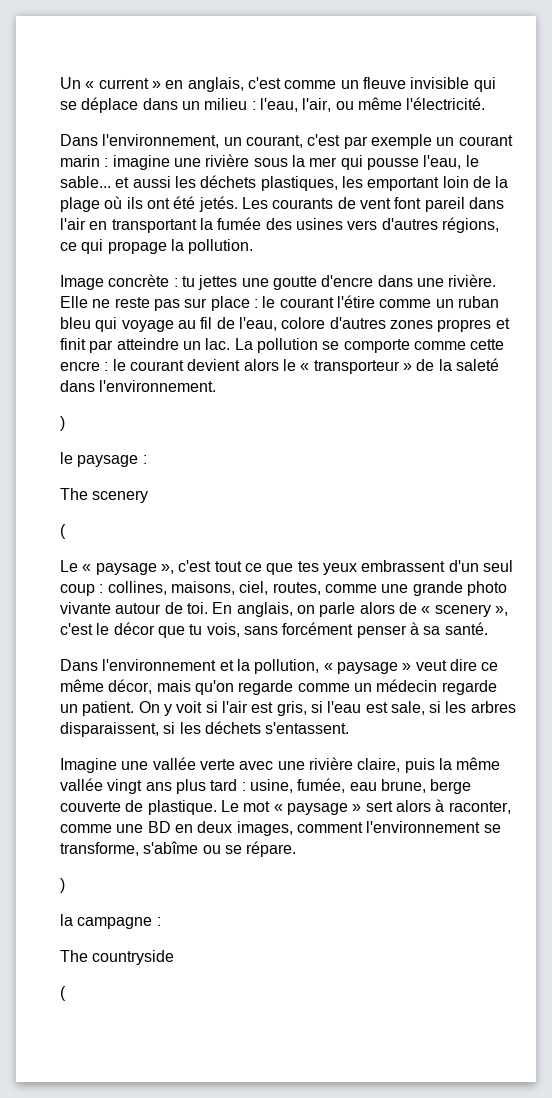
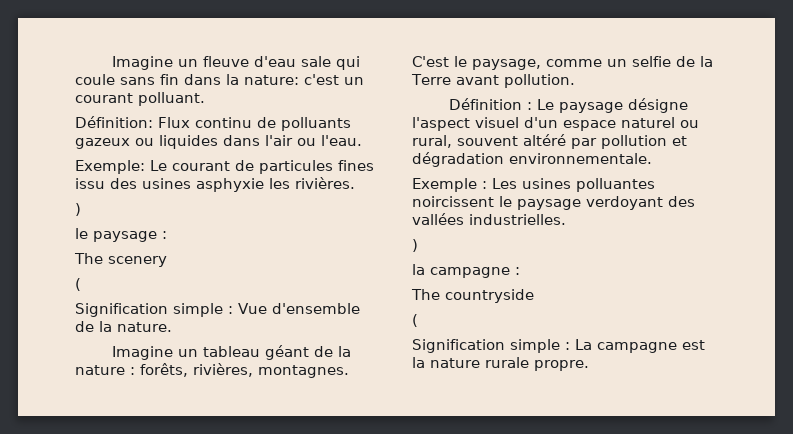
- Un « current » en anglais, c'est comme un fleuve invisible qui se déplace dans un milieu : l'eau, l'air, ou même l'électricité.
- Dans l'environnement, un courant, c'est par exemple un courant marin : imagine une rivière sous la mer qui pousse l'eau, le sable... et aussi les déchets plastiques, les emportant loin de la plage où ils ont été jetés. Les courants de vent font pareil dans l'air en transportant la fumée des usines vers d'autres régions, ce qui propage la pollution.
- Image concrète : tu jettes une goutte d'encre dans une rivière. Elle ne reste pas sur place : le courant l'étire comme un ruban bleu qui voyage au fil de l'eau, colore d'autres zones propres et finit par atteindre un lac. La pollution se comporte comme cette encre : le courant devient alors le « transporteur » de la saleté dans l'environnement.
+ Imagine un fleuve d'eau sale qui coule sans fin dans la nature: c'est un courant polluant.
+ Définition: Flux continu de polluants gazeux ou liquides dans l'air ou l'eau.
+ Exemple: Le courant de particules fines issu des usines asphyxie les rivières.
- Le « paysage », c'est tout ce que tes yeux embrassent d'un seul coup : collines, maisons, ciel, routes, comme une grande photo vivante autour de toi. En anglais, on parle alors de « scenery », c'est le décor que tu vois, sans forcément penser à sa santé.
- Dans l'environnement et la pollution, « paysage » veut dire ce même décor, mais qu'on regarde comme un médecin regarde un patient. On y voit si l'air est gris, si l'eau est sale, si les arbres disparaissent, si les déchets s'entassent.
- Imagine une vallée verte avec une rivière claire, puis la même vallée vingt ans plus tard : usine, fumée, eau brune, berge couverte de plastique. Le mot « paysage » sert alors à raconter, comme une BD en deux images, comment l'environnement se transforme, s'abîme ou se répare.
+ Signification simple : Vue d'ensemble de la nature.
+ Imagine un tableau géant de la nature : forêts, rivières, montagnes. C'est le paysage, comme un selfie de la Terre avant pollution.
+ Définition : Le paysage désigne l'aspect visuel d'un espace naturel ou rural, souvent altéré par pollution et dégradation environnementale.
+ Exemple : Les usines polluantes noircissent le paysage verdoyant des vallées industrielles.
+ Signification simple : La campagne est la nature rurale propre.

